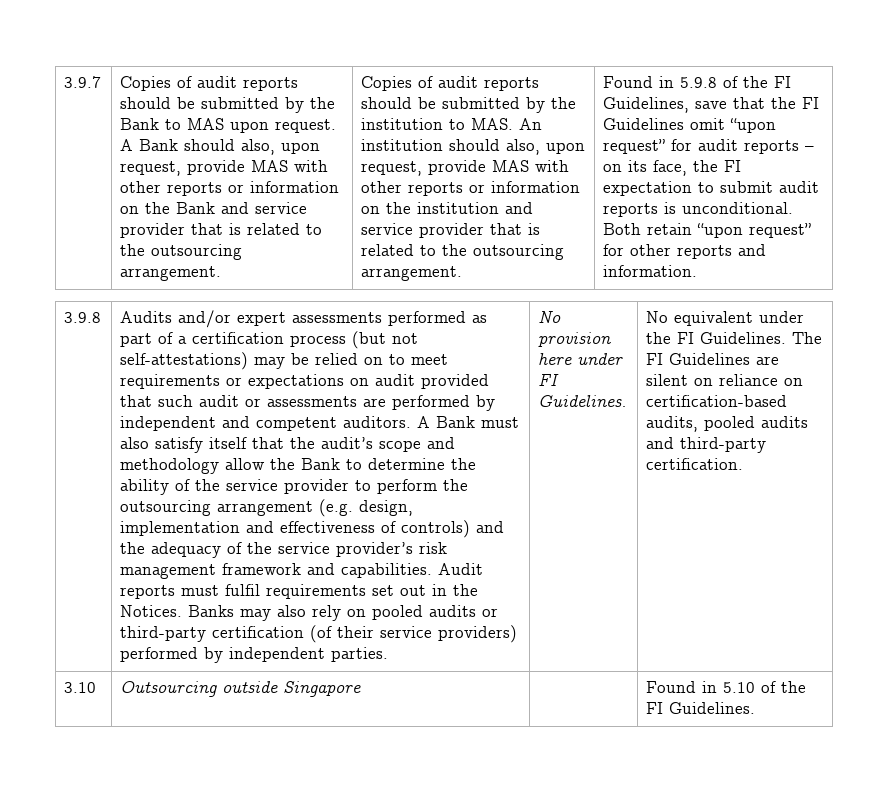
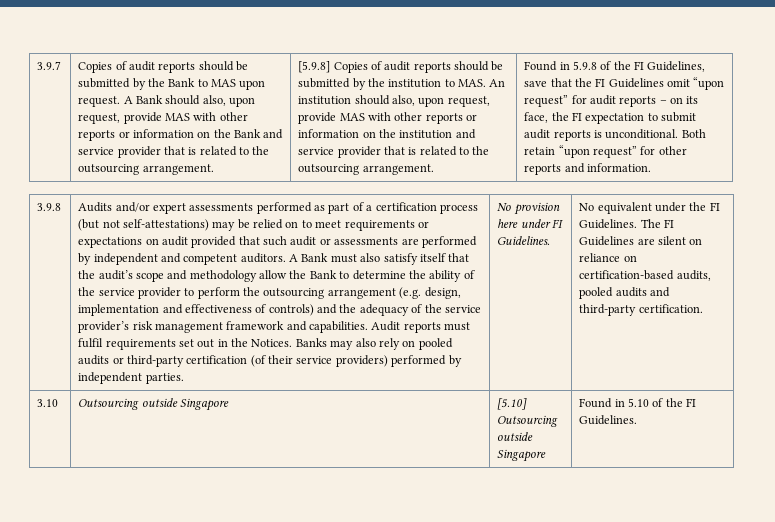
- Copies of audit reports should be submitted by the institution to MAS. An institution should also, upon request, provide MAS with other reports or information on the institution and service provider that is related to the outsourcing arrangement.
+ [5.9.8] Copies of audit reports should be submitted by the institution to MAS. An institution should also, upon request, provide MAS with other reports or information on the institution and service provider that is related to the outsourcing arrangement.
- 3.10 | Outsourcing outside Singapore | | Found in 5.10 of the FI Guidelines.
+ 3.10 | Outsourcing outside Singapore | [5.10] Outsourcing outside Singapore | Found in 5.10 of the FI Guidelines.

